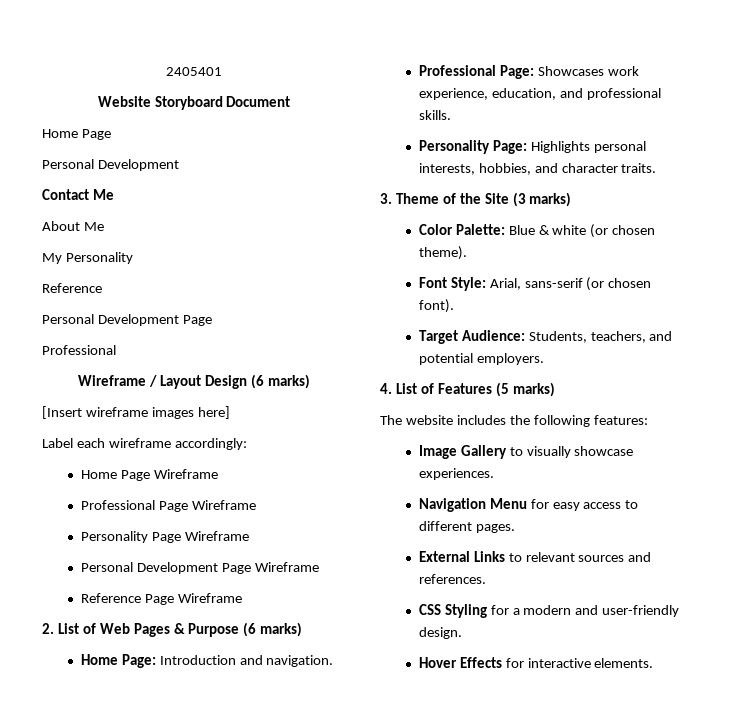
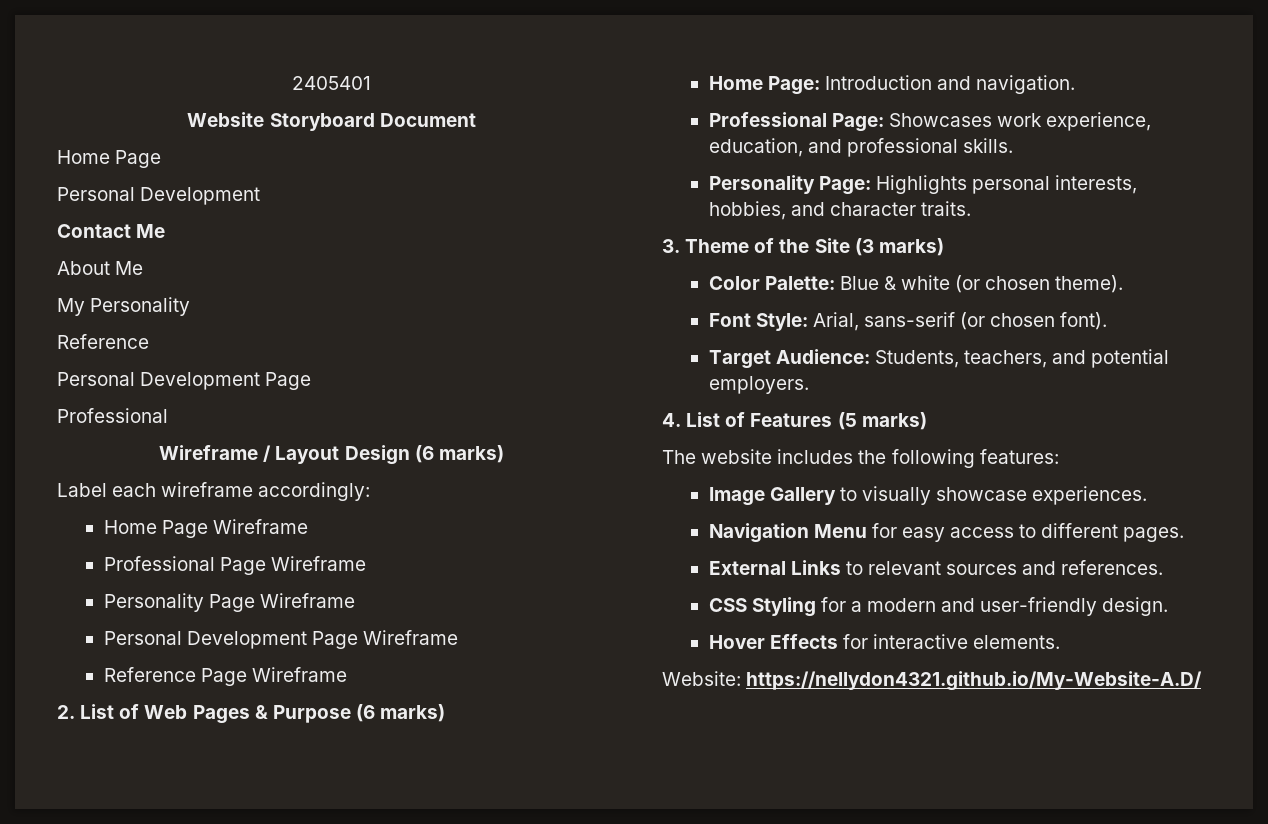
- [Insert wireframe images here]
+ Website: https://nellydon4321.github.io/My-Website-A.D/

